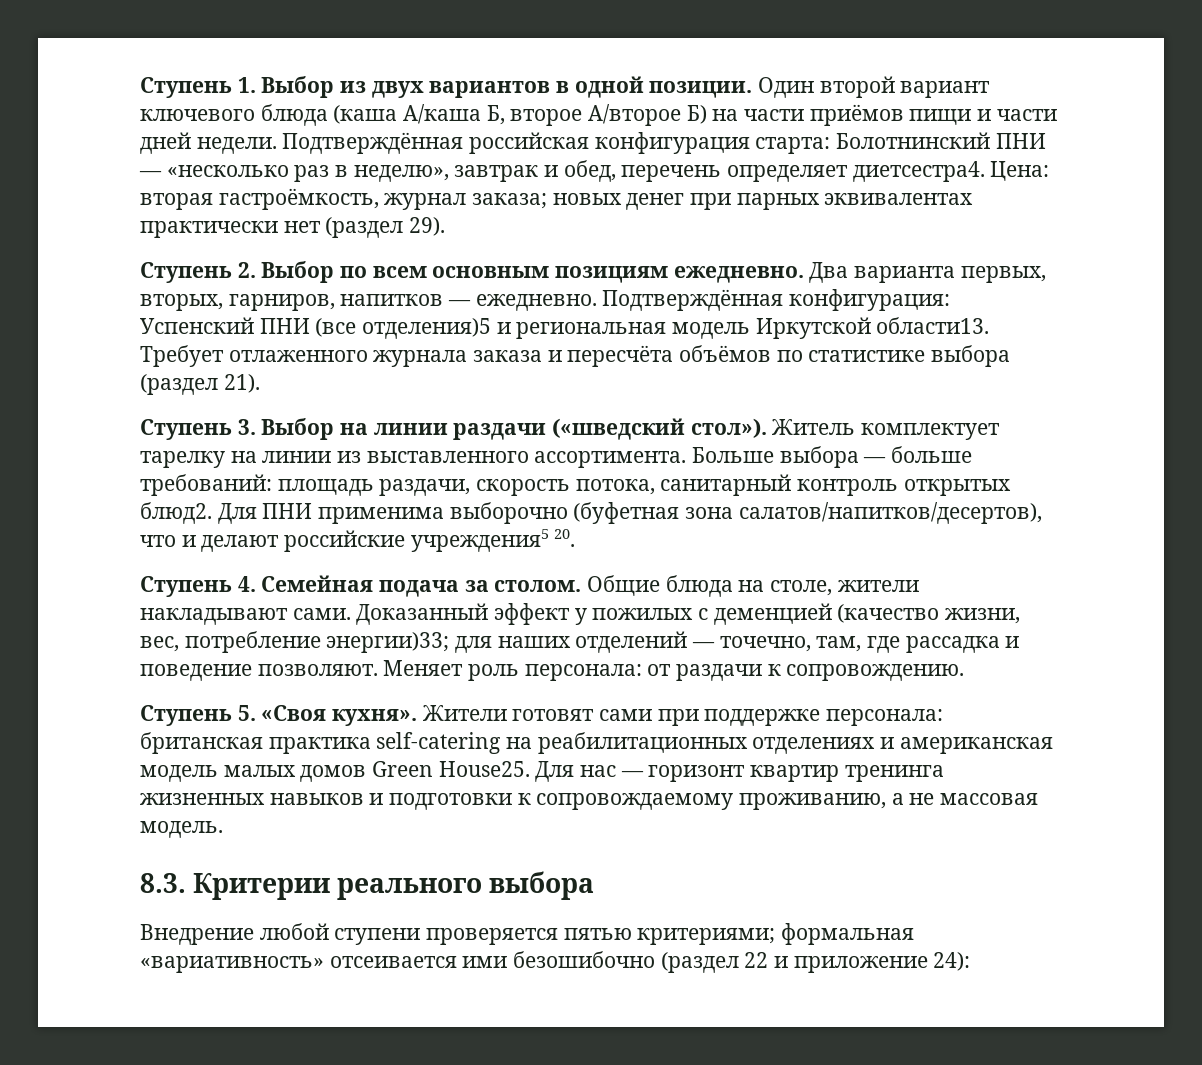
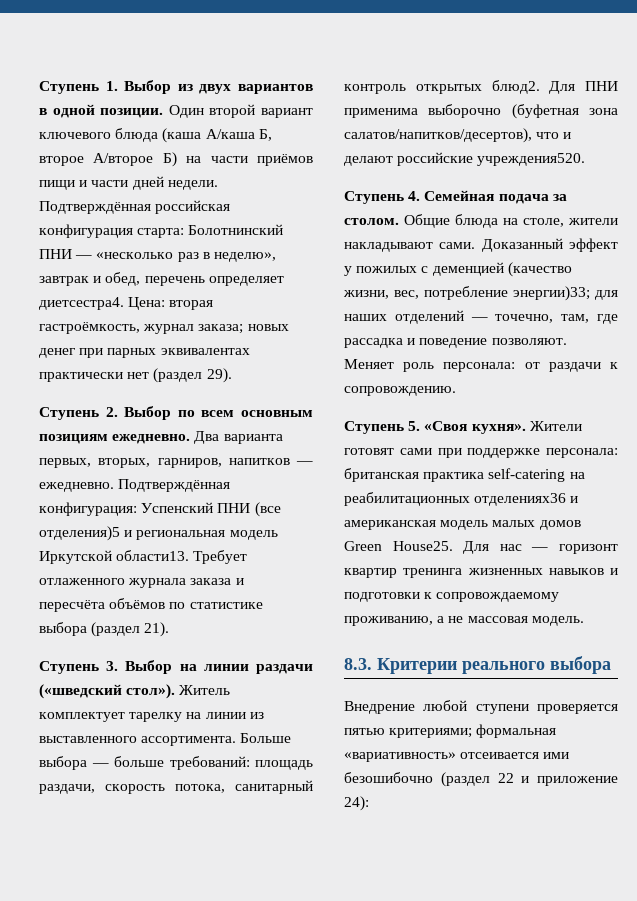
- Для ПНИ применима выборочно (буфетная зона салатов/напитков/десертов), что и делают российские учреждения5 20.
+ Для ПНИ применима выборочно (буфетная зона салатов/напитков/десертов), что и делают российские учреждения520.
- Жители готовят сами при поддержке персонала: британская практика self-catering на реабилитационных отделениях и американская модель малых домов Green House25.
+ Жители готовят сами при поддержке персонала: британская практика self-catering на реабилитационных отделениях36 и американская модель малых домов Green House25.

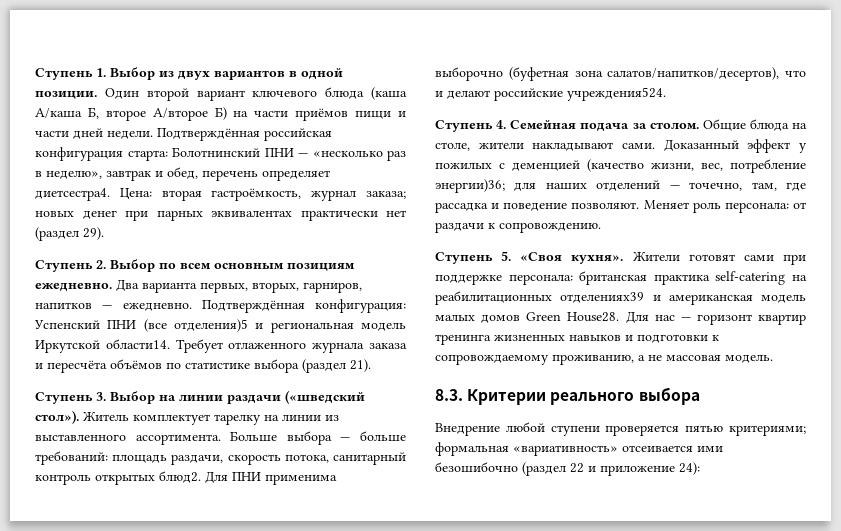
- Подтверждённая конфигурация: Успенский ПНИ (все отделения)5 и региональная модель Иркутской области13.
+ Подтверждённая конфигурация: Успенский ПНИ (все отделения)5 и региональная модель Иркутской области14.
- Для ПНИ применима выборочно (буфетная зона салатов/напитков/десертов), что и делают российские учреждения520.
+ Для ПНИ применима выборочно (буфетная зона салатов/напитков/десертов), что и делают российские учреждения524.
- Доказанный эффект у пожилых с деменцией (качество жизни, вес, потребление энергии)33; для наших отделений — точечно, там, где рассадка и поведение позволяют.
+ Доказанный эффект у пожилых с деменцией (качество жизни, вес, потребление энергии)36; для наших отделений — точечно, там, где рассадка и поведение позволяют.
- Жители готовят сами при поддержке персонала: британская практика self-catering на реабилитационных отделениях36 и американская модель малых домов Green House25.
+ Жители готовят сами при поддержке персонала: британская практика self-catering на реабилитационных отделениях39 и американская модель малых домов Green House28.

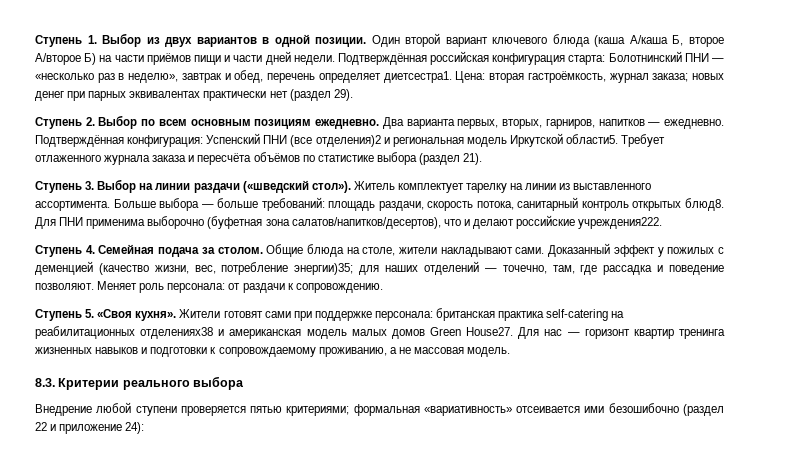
- Подтверждённая российская конфигурация старта: Болотнинский ПНИ — «несколько раз в неделю», завтрак и обед, перечень определяет диетсестра4.
+ Подтверждённая российская конфигурация старта: Болотнинский ПНИ — «несколько раз в неделю», завтрак и обед, перечень определяет диетсестра1.
- Подтверждённая конфигурация: Успенский ПНИ (все отделения)5 и региональная модель Иркутской области14.
+ Подтверждённая конфигурация: Успенский ПНИ (все отделения)2 и региональная модель Иркутской области5.
- Больше выбора — больше требований: площадь раздачи, скорость потока, санитарный контроль открытых блюд2.
+ Больше выбора — больше требований: площадь раздачи, скорость потока, санитарный контроль открытых блюд8.
- Для ПНИ применима выборочно (буфетная зона салатов/напитков/десертов), что и делают российские учреждения524.
+ Для ПНИ применима выборочно (буфетная зона салатов/напитков/десертов), что и делают российские учреждения222.
- Доказанный эффект у пожилых с деменцией (качество жизни, вес, потребление энергии)36; для наших отделений — точечно, там, где рассадка и поведение позволяют.
+ Доказанный эффект у пожилых с деменцией (качество жизни, вес, потребление энергии)35; для наших отделений — точечно, там, где рассадка и поведение позволяют.
- Жители готовят сами при поддержке персонала: британская практика self-catering на реабилитационных отделениях39 и американская модель малых домов Green House28.
+ Жители готовят сами при поддержке персонала: британская практика self-catering на реабилитационных отделениях38 и американская модель малых домов Green House27.

